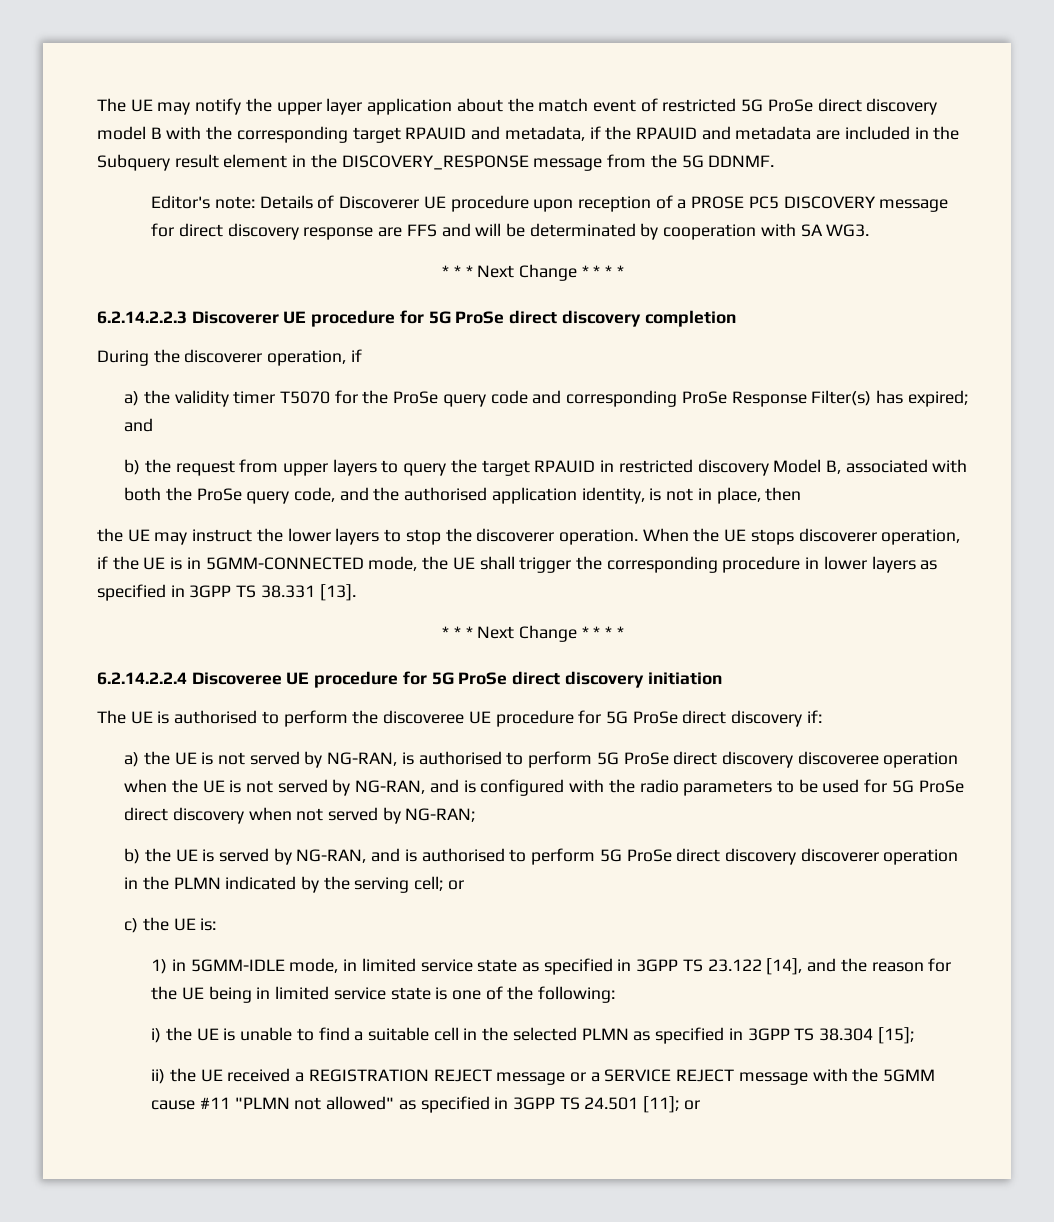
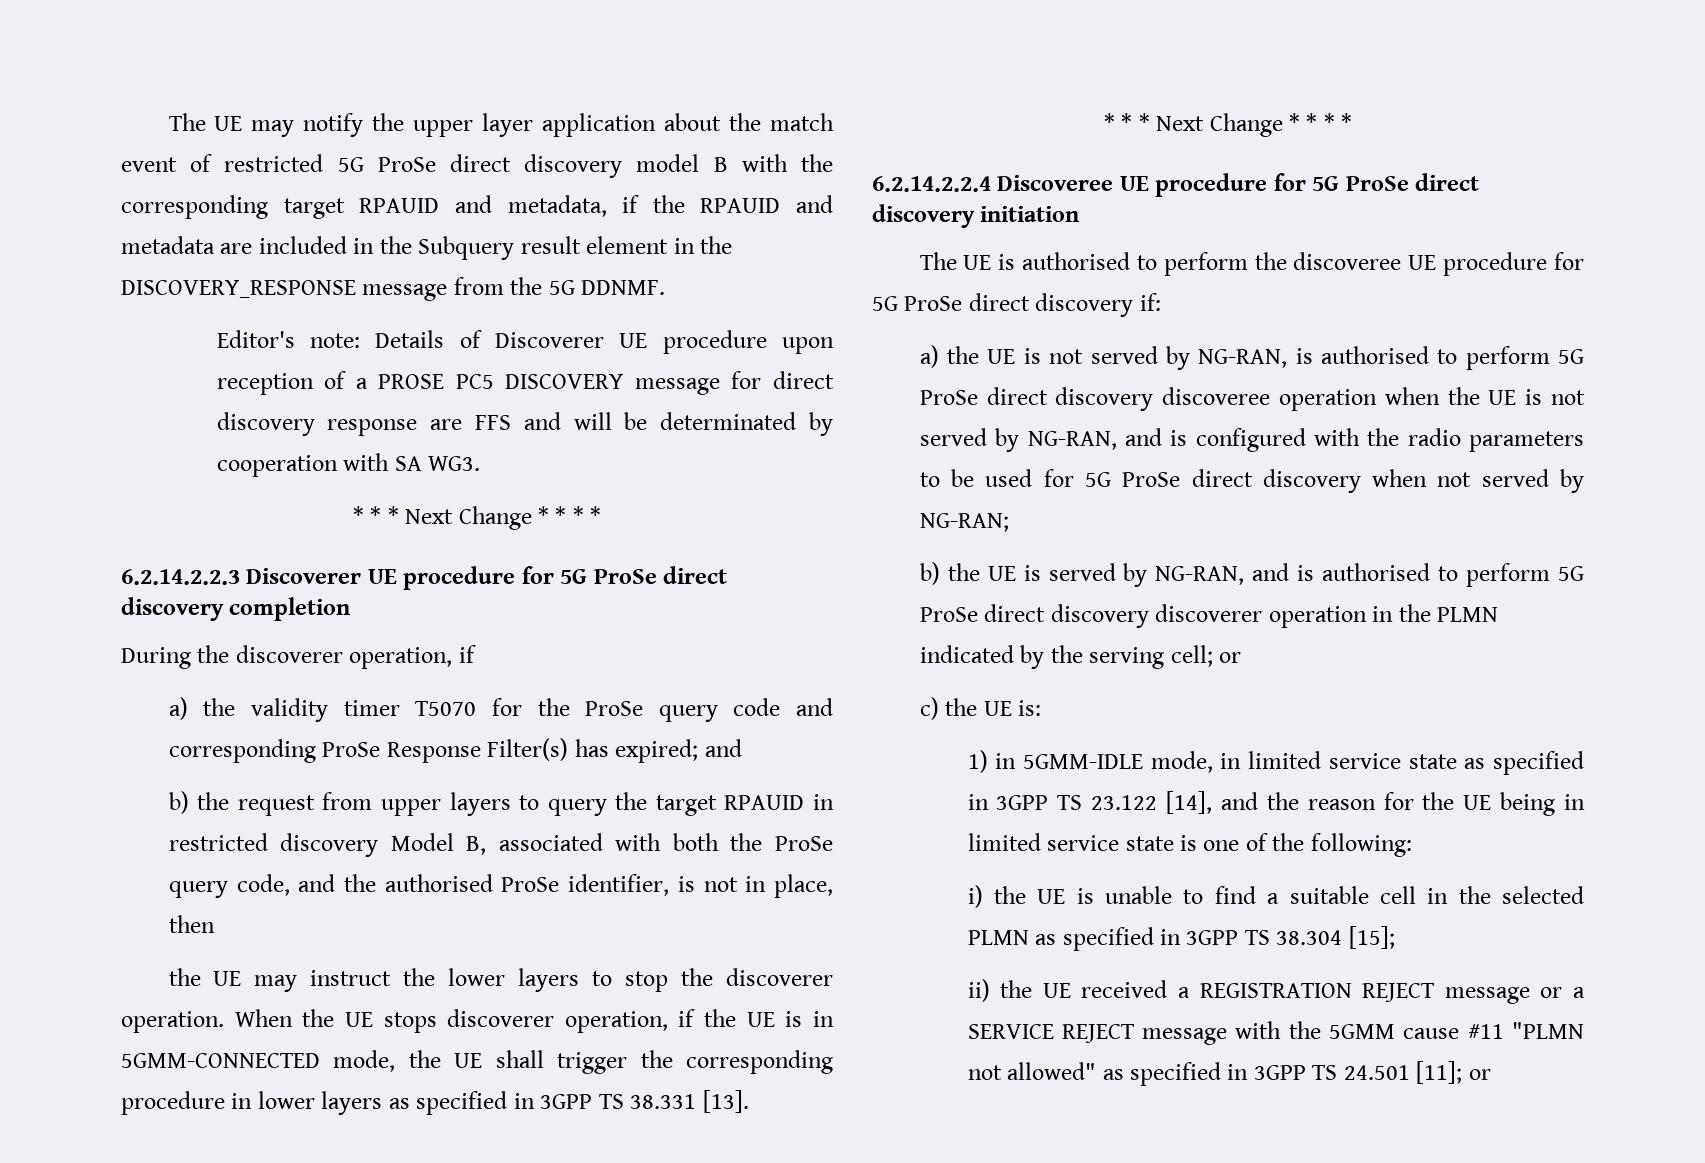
- b) the request from upper layers to query the target RPAUID in restricted discovery Model B, associated with both the ProSe query code, and the authorised application identity, is not in place, then
+ b) the request from upper layers to query the target RPAUID in restricted discovery Model B, associated with both the ProSe query code, and the authorised ProSe identifier, is not in place, then

